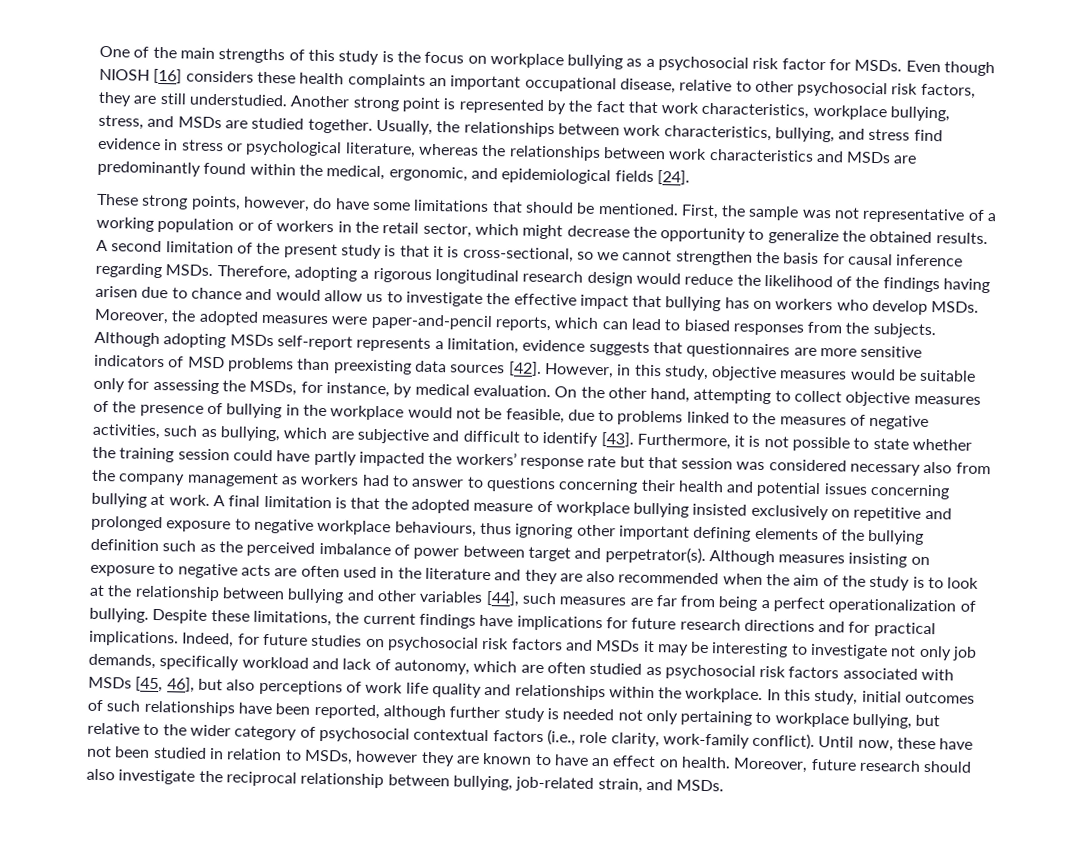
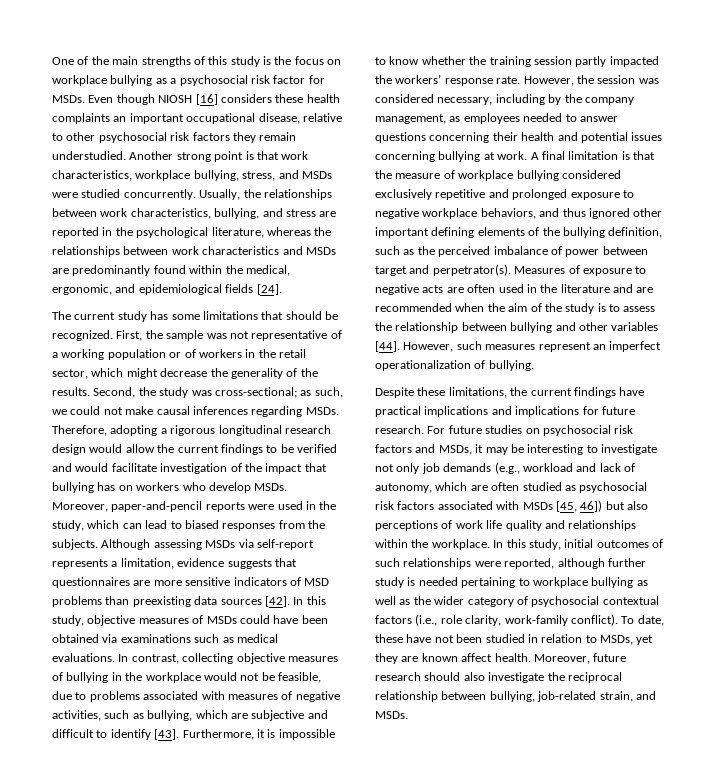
- Even though NIOSH [16] considers these health complaints an important occupational disease, relative to other psychosocial risk factors, they are still understudied.
+ Even though NIOSH [16] considers these health complaints an important occupational disease, relative to other psychosocial risk factors they remain understudied.
- Another strong point is represented by the fact that work characteristics, workplace bullying, stress, and MSDs are studied together.
+ Another strong point is that work characteristics, workplace bullying, stress, and MSDs were studied concurrently.
- Usually, the relationships between work characteristics, bullying, and stress find evidence in stress or psychological literature, whereas the relationships between work characteristics and MSDs are predominantly found within the medical, ergonomic, and epidemiological fields [24].
+ Usually, the relationships between work characteristics, bullying, and stress are reported in the psychological literature, whereas the relationships between work characteristics and MSDs are predominantly found within the medical, ergonomic, and epidemiological fields [24].
- These strong points, however, do have some limitations that should be mentioned.
+ The current study has some limitations that should be recognized.
- First, the sample was not representative of a working population or of workers in the retail sector, which might decrease the opportunity to generalize the obtained results. A second limitation of the present study is that it is cross-sectional, so we cannot strengthen the basis for causal inference regarding MSDs.
+ First, the sample was not representative of a working population or of workers in the retail sector, which might decrease the generality of the results. Second, the study was cross-sectional; as such, we could not make causal inferences regarding MSDs.
- Therefore, adopting a rigorous longitudinal research design would reduce the likelihood of the findings having arisen due to chance and would allow us to investigate the effective impact that bullying has on workers who develop MSDs.
+ Therefore, adopting a rigorous longitudinal research design would allow the current findings to be verified and would facilitate investigation of the impact that bullying has on workers who develop MSDs.
- Moreover, the adopted measures were paper-and-pencil reports, which can lead to biased responses from the subjects.
+ Moreover, paper-and-pencil reports were used in the study, which can lead to biased responses from the subjects.
- Although adopting MSDs self-report represents a limitation, evidence suggests that questionnaires are more sensitive indicators of MSD problems than preexisting data sources [42].
+ Although assessing MSDs via self-report represents a limitation, evidence suggests that questionnaires are more sensitive indicators of MSD problems than preexisting data sources [42].
- However, in this study, objective measures would be suitable only for assessing the MSDs, for instance, by medical evaluation. On the other hand, attempting to collect objective measures of the presence of bullying in the workplace would not be feasible, due to problems linked to the measures of negative activities, such as bullying, which are subjective and difficult to identify [43].
+ In this study, objective measures of MSDs could have been obtained via examinations such as medical evaluations. In contrast, collecting objective measures of bullying in the workplace would not be feasible, due to problems associated with measures of negative activities, such as bullying, which are subjective and difficult to identify [43].
- Furthermore, it is not possible to state whether the training session could have partly impacted the workers’ response rate but that session was considered necessary also from the company management as workers had to answer to questions concerning their health and potential issues concerning bullying at work.
+ Furthermore, it is impossible to know whether the training session partly impacted the workers’ response rate. However, the session was considered necessary, including by the company management, as employees needed to answer questions concerning their health and potential issues concerning bullying at work.
- A final limitation is that the adopted measure of workplace bullying insisted exclusively on repetitive and prolonged exposure to negative workplace behaviours, thus ignoring other important defining elements of the bullying definition such as the perceived imbalance of power between target and perpetrator(s).
+ A final limitation is that the measure of workplace bullying considered exclusively repetitive and prolonged exposure to negative workplace behaviors, and thus ignored other important defining elements of the bullying definition, such as the perceived imbalance of power between target and perpetrator(s).
- Although measures insisting on exposure to negative acts are often used in the literature and they are also recommended when the aim of the study is to look at the relationship between bullying and other variables [44], such measures are far from being a perfect operationalization of bullying. Despite these limitations, the current findings have implications for future research directions and for practical implications. Indeed, for future studies on psychosocial risk factors and MSDs it may be interesting to investigate not only job demands, specifically workload and lack of autonomy, which are often studied as psychosocial risk factors associated with MSDs [45, 46], but also perceptions of work life quality and relationships within the workplace.
+ Measures of exposure to negative acts are often used in the literature and are recommended when the aim of the study is to assess the relationship between bullying and other variables [44]. However, such measures represent an imperfect operationalization of bullying.
+ Despite these limitations, the current findings have practical implications and implications for future research. For future studies on psychosocial risk factors and MSDs, it may be interesting to investigate not only job demands (e.g., workload and lack of autonomy, which are often studied as psychosocial risk factors associated with MSDs [45, 46]) but also perceptions of work life quality and relationships within the workplace.
- In this study, initial outcomes of such relationships have been reported, although further study is needed not only pertaining to workplace bullying, but relative to the wider category of psychosocial contextual factors (i.e., role clarity, work-family conflict).
+ In this study, initial outcomes of such relationships were reported, although further study is needed pertaining to workplace bullying as well as the wider category of psychosocial contextual factors (i.e., role clarity, work-family conflict).
- Until now, these have not been studied in relation to MSDs, however they are known to have an effect on health.
+ To date, these have not been studied in relation to MSDs, yet they are known affect health.

